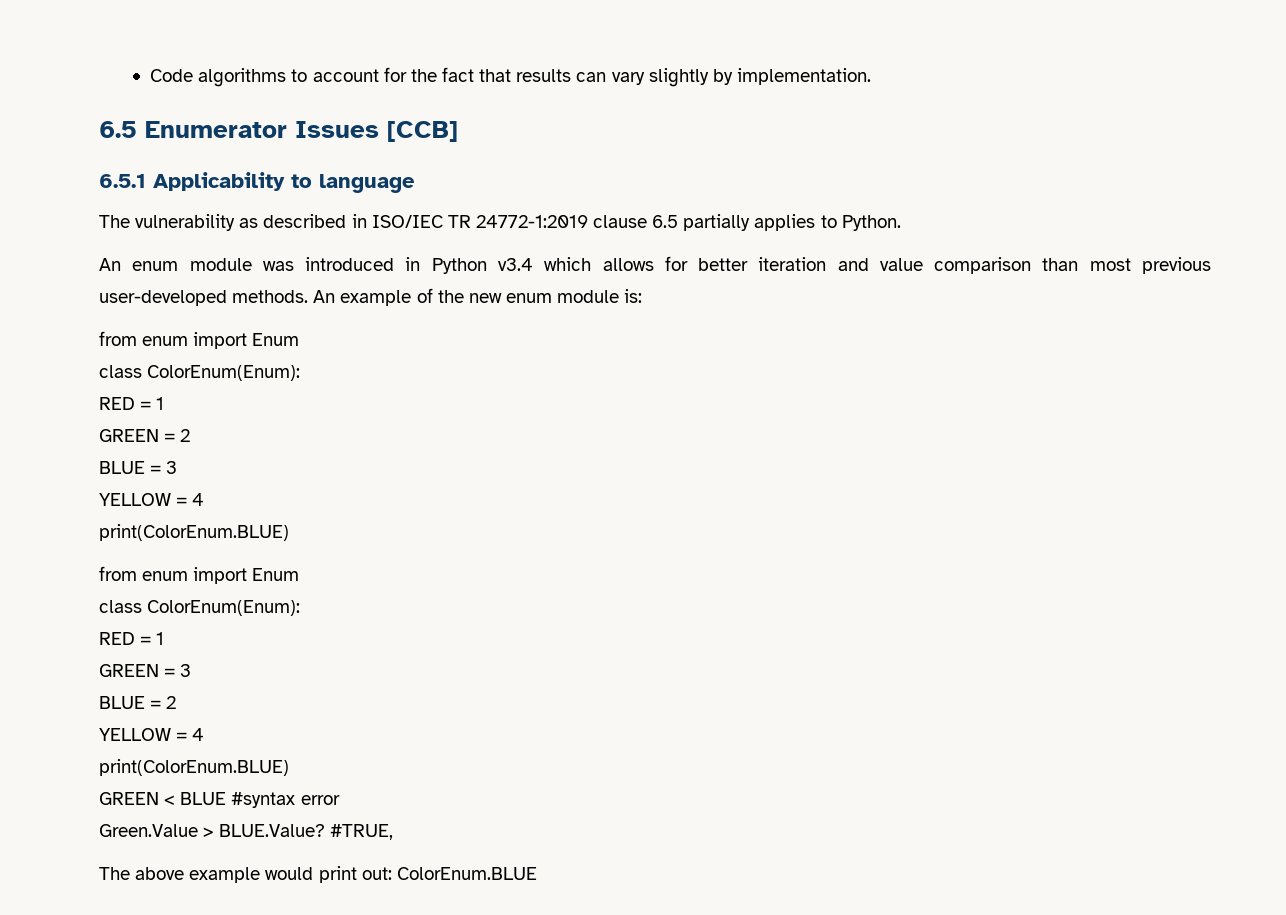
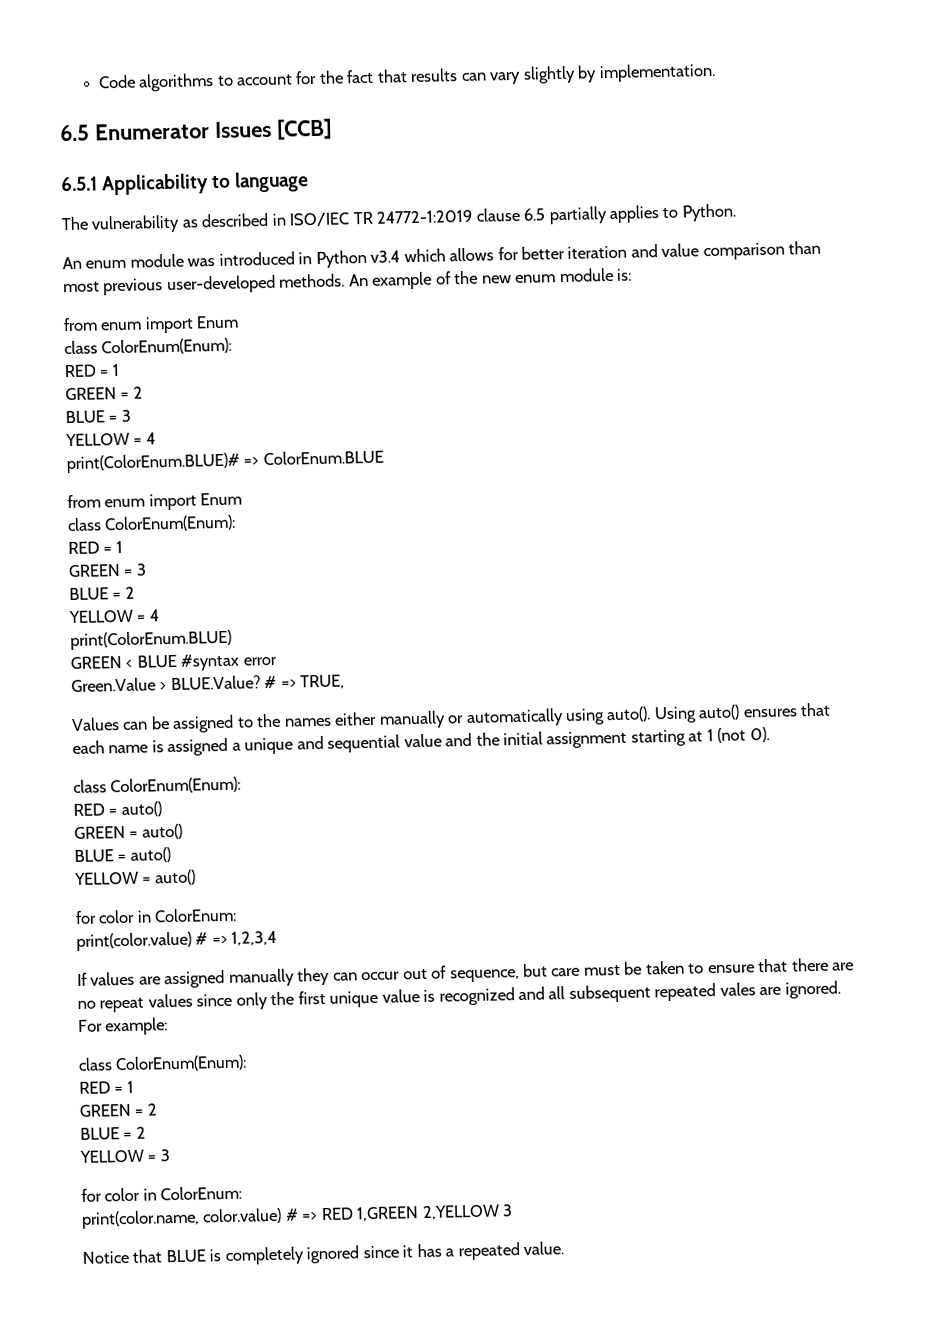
  BLUE = 3
  YELLOW = 4
- print(ColorEnum.BLUE)
+ print(ColorEnum.BLUE)# => ColorEnum.BLUE
- #TRUE,
- The above example would print out: ColorEnum.BLUE
+ # => TRUE,
+ Values can be assigned to the names either manually or automatically using auto(). Using auto() ensures that each name is assigned a unique and sequential value and the initial assignment starting at 1 (not 0).
+ class ColorEnum(Enum):
+ RED = auto()
+ GREEN = auto()
+ BLUE = auto()
+ YELLOW = auto()
+ for color in ColorEnum:
+ print(color.value) # => 1,2,3,4
+ If values are assigned manually they can occur out of sequence, but care must be taken to ensure that there are no repeat values since only the first unique value is recognized and all subsequent repeated vales are ignored. For example:
+ class ColorEnum(Enum):
+ RED = 1
+ GREEN = 2
+ BLUE = 2
+ YELLOW = 3
+ for color in ColorEnum:
+ print(color.name, color.value) # => RED 1,GREEN 2,YELLOW 3
+ Notice that BLUE is completely ignored since it has a repeated value.

